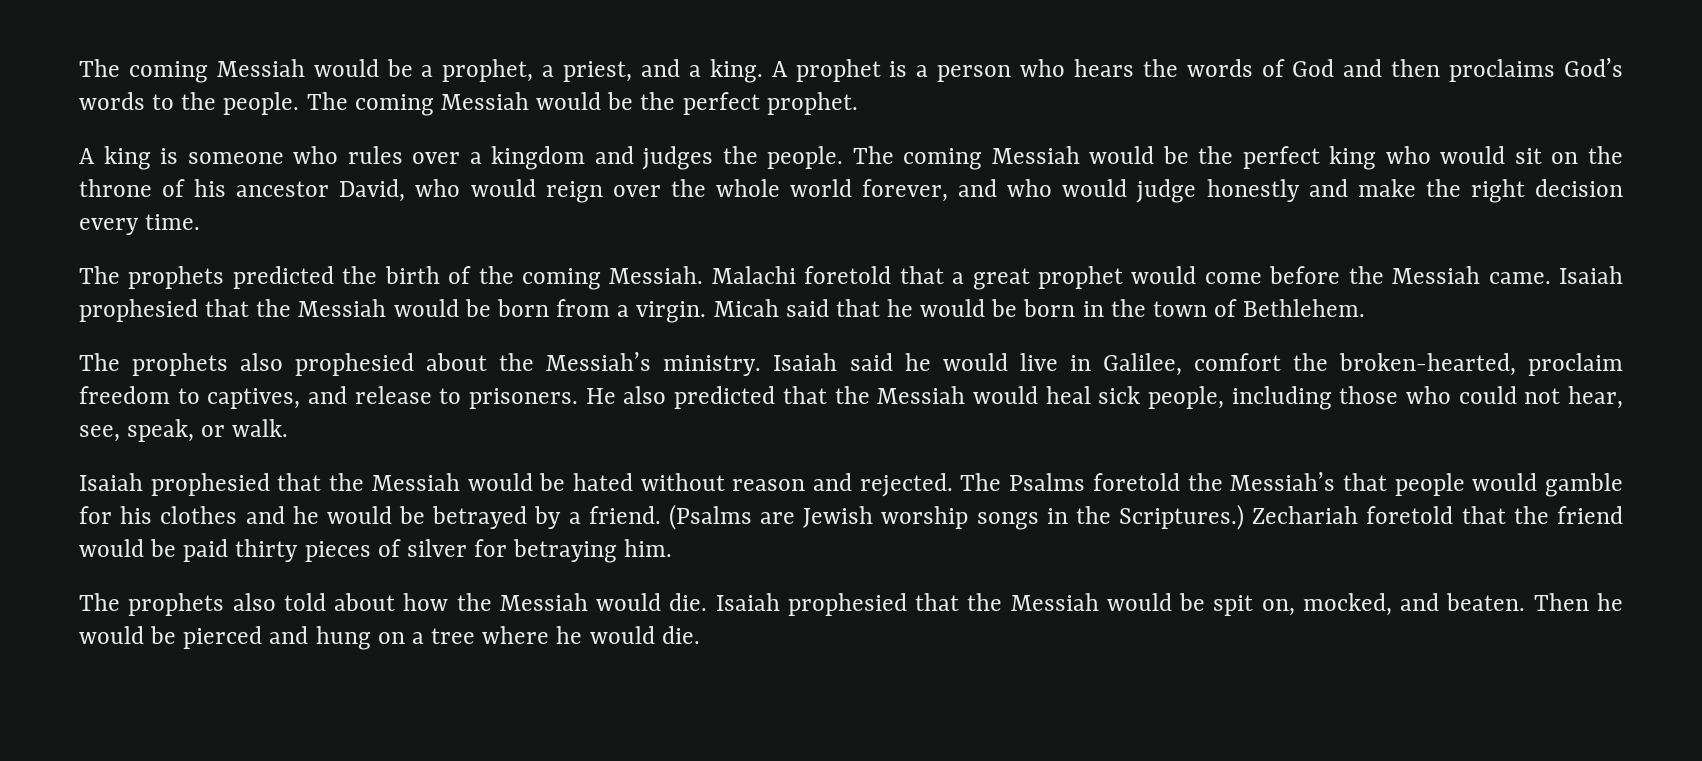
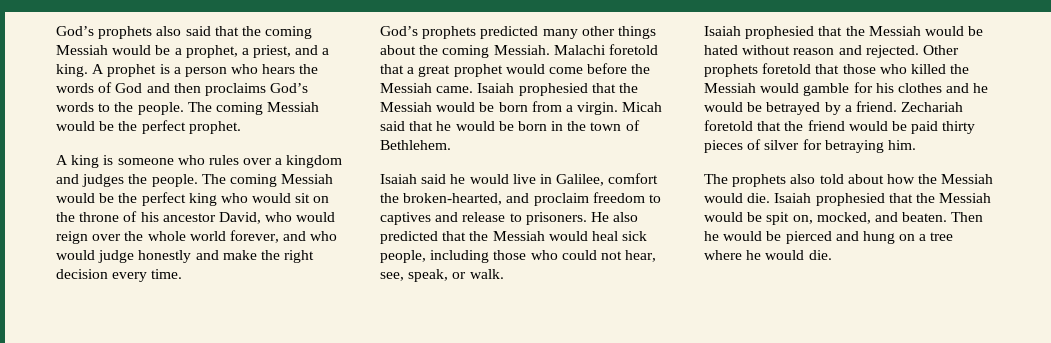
- The coming Messiah would be a prophet, a priest, and a king.
+ God’s prophets also said that the coming Messiah would be a prophet, a priest, and a king.
- The prophets predicted the birth of the coming Messiah.
+ God’s prophets predicted many other things about the coming Messiah.
- The prophets also prophesied about the Messiah’s ministry. Isaiah said he would live in Galilee, comfort the broken-hearted, proclaim freedom to captives, and release to prisoners.
+ Isaiah said he would live in Galilee, comfort the broken-hearted, and proclaim freedom to captives and release to prisoners.
- The Psalms foretold the Messiah’s that people would gamble for his clothes and he would be betrayed by a friend.
+ Other prophets foretold that those who killed the Messiah would gamble for his clothes and he would be betrayed by a friend.
- (Psalms are Jewish worship songs in the Scriptures.)

